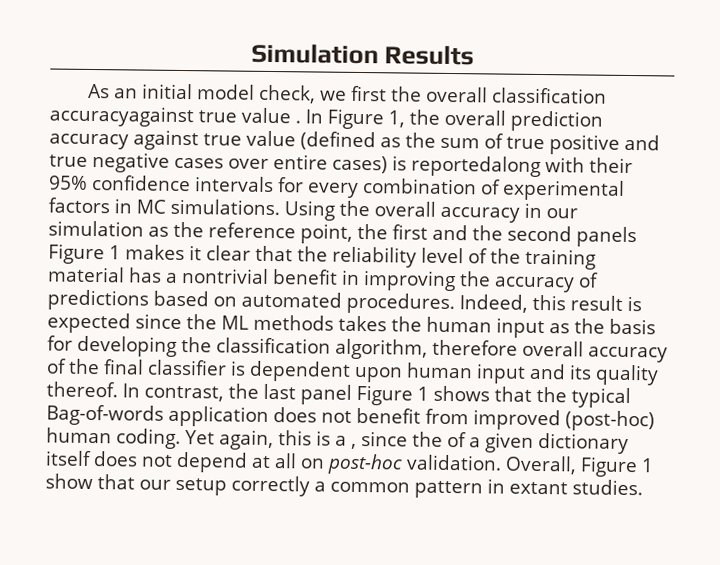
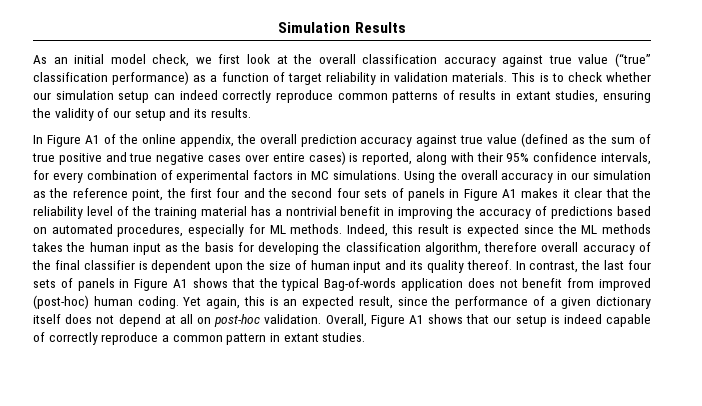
- As an initial model check, we first the overall classification accuracyagainst true value . In Figure 1, the overall prediction accuracy against true value (defined as the sum of true positive and true negative cases over entire cases) is reportedalong with their 95% confidence intervals for every combination of experimental factors in MC simulations.
+ As an initial model check, we first look at the overall classification accuracy against true value (“true” classification performance) as a function of target reliability in validation materials. This is to check whether our simulation setup can indeed correctly reproduce common patterns of results in extant studies, ensuring the validity of our setup and its results.
+ In Figure A1 of the online appendix, the overall prediction accuracy against true value (defined as the sum of true positive and true negative cases over entire cases) is reported, along with their 95% confidence intervals, for every combination of experimental factors in MC simulations.
- Using the overall accuracy in our simulation as the reference point, the first and the second panels Figure 1 makes it clear that the reliability level of the training material has a nontrivial benefit in improving the accuracy of predictions based on automated procedures.
+ Using the overall accuracy in our simulation as the reference point, the first four and the second four sets of panels in Figure A1 makes it clear that the reliability level of the training material has a nontrivial benefit in improving the accuracy of predictions based on automated procedures, especially for ML methods.
- Indeed, this result is expected since the ML methods takes the human input as the basis for developing the classification algorithm, therefore overall accuracy of the final classifier is dependent upon human input and its quality thereof.
+ Indeed, this result is expected since the ML methods takes the human input as the basis for developing the classification algorithm, therefore overall accuracy of the final classifier is dependent upon the size of human input and its quality thereof.
- In contrast, the last panel Figure 1 shows that the typical Bag-of-words application does not benefit from improved (post-hoc) human coding.
+ In contrast, the last four sets of panels in Figure A1 shows that the typical Bag-of-words application does not benefit from improved (post-hoc) human coding.
- Yet again, this is a , since the of a given dictionary itself does not depend at all on post-hoc validation.
+ Yet again, this is an expected result, since the performance of a given dictionary itself does not depend at all on post-hoc validation.
- Overall, Figure 1 show that our setup correctly a common pattern in extant studies.
+ Overall, Figure A1 shows that our setup is indeed capable of correctly reproduce a common pattern in extant studies.

